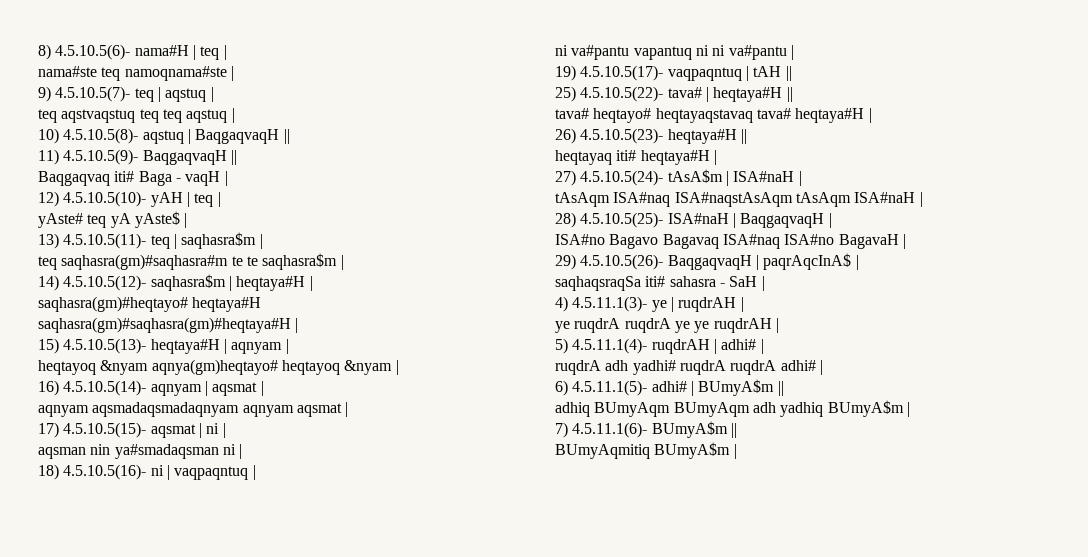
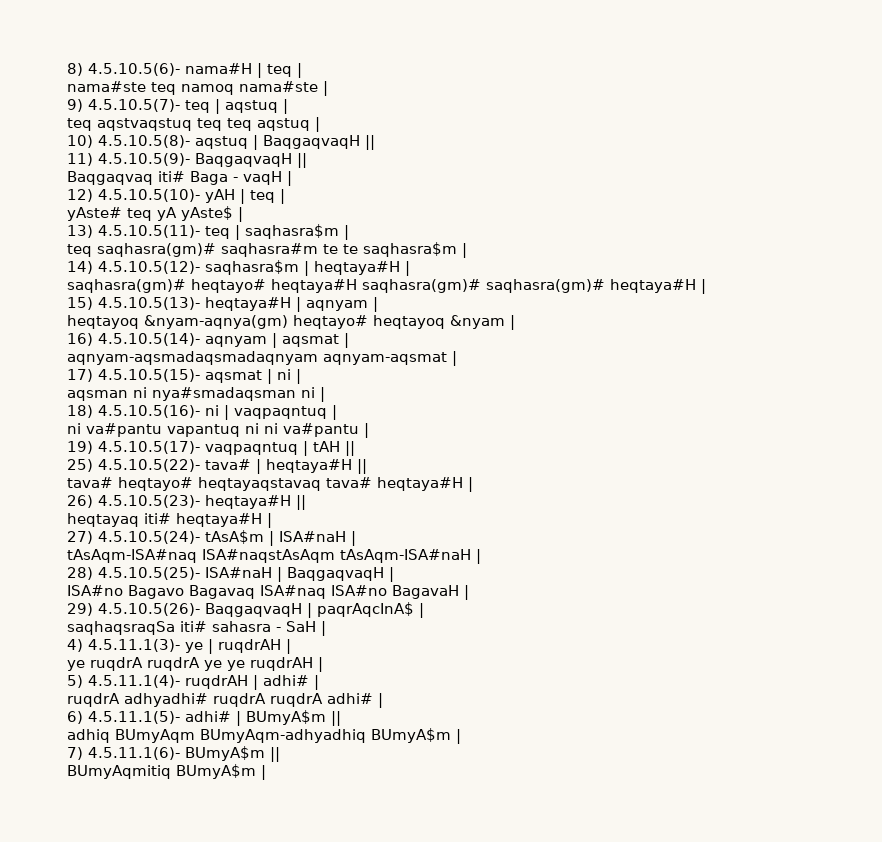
- nama#ste teq namoqnama#ste |
+ nama#ste teq namoq nama#ste |
- teq saqhasra(gm)#saqhasra#m te te saqhasra$m |
+ teq saqhasra(gm)# saqhasra#m te te saqhasra$m |
- saqhasra(gm)#heqtayo# heqtaya#H saqhasra(gm)#saqhasra(gm)#heqtaya#H |
+ saqhasra(gm)# heqtayo# heqtaya#H saqhasra(gm)# saqhasra(gm)# heqtaya#H |
- heqtayoq &nyam aqnya(gm)heqtayo# heqtayoq &nyam |
+ heqtayoq &nyam-aqnya(gm) heqtayo# heqtayoq &nyam |
- aqnyam aqsmadaqsmadaqnyam aqnyam aqsmat |
+ aqnyam-aqsmadaqsmadaqnyam aqnyam-aqsmat |
- aqsman nin ya#smadaqsman ni |
+ aqsman ni nya#smadaqsman ni |
- tAsAqm ISA#naq ISA#naqstAsAqm tAsAqm ISA#naH |
+ tAsAqm-ISA#naq ISA#naqstAsAqm tAsAqm-ISA#naH |
- ruqdrA adh yadhi# ruqdrA ruqdrA adhi# |
+ ruqdrA adhyadhi# ruqdrA ruqdrA adhi# |
- adhiq BUmyAqm BUmyAqm adh yadhiq BUmyA$m |
+ adhiq BUmyAqm BUmyAqm-adhyadhiq BUmyA$m |

